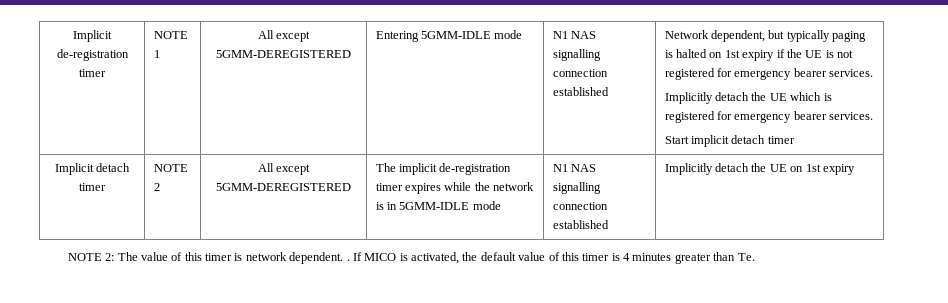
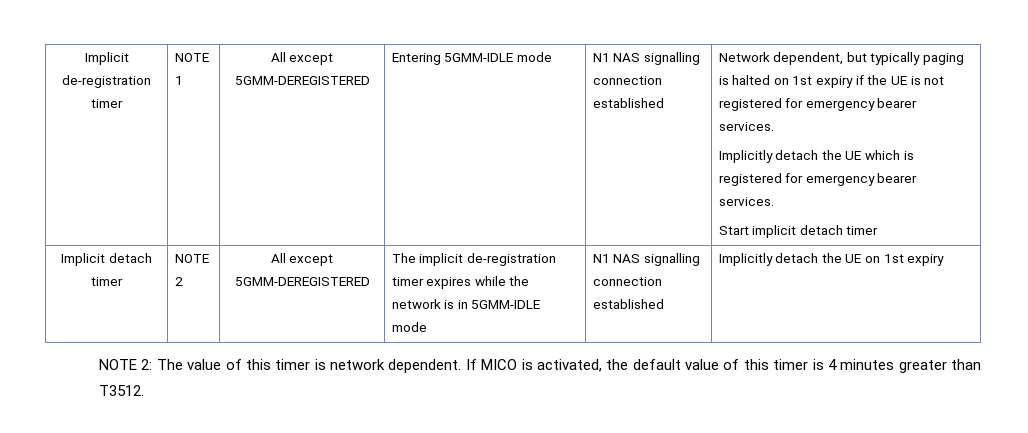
- NOTE 2: The value of this timer is network dependent. .
+ NOTE 2: The value of this timer is network dependent.
- If MICO is activated, the default value of this timer is 4 minutes greater than Te.
+ If MICO is activated, the default value of this timer is 4 minutes greater than T3512.

